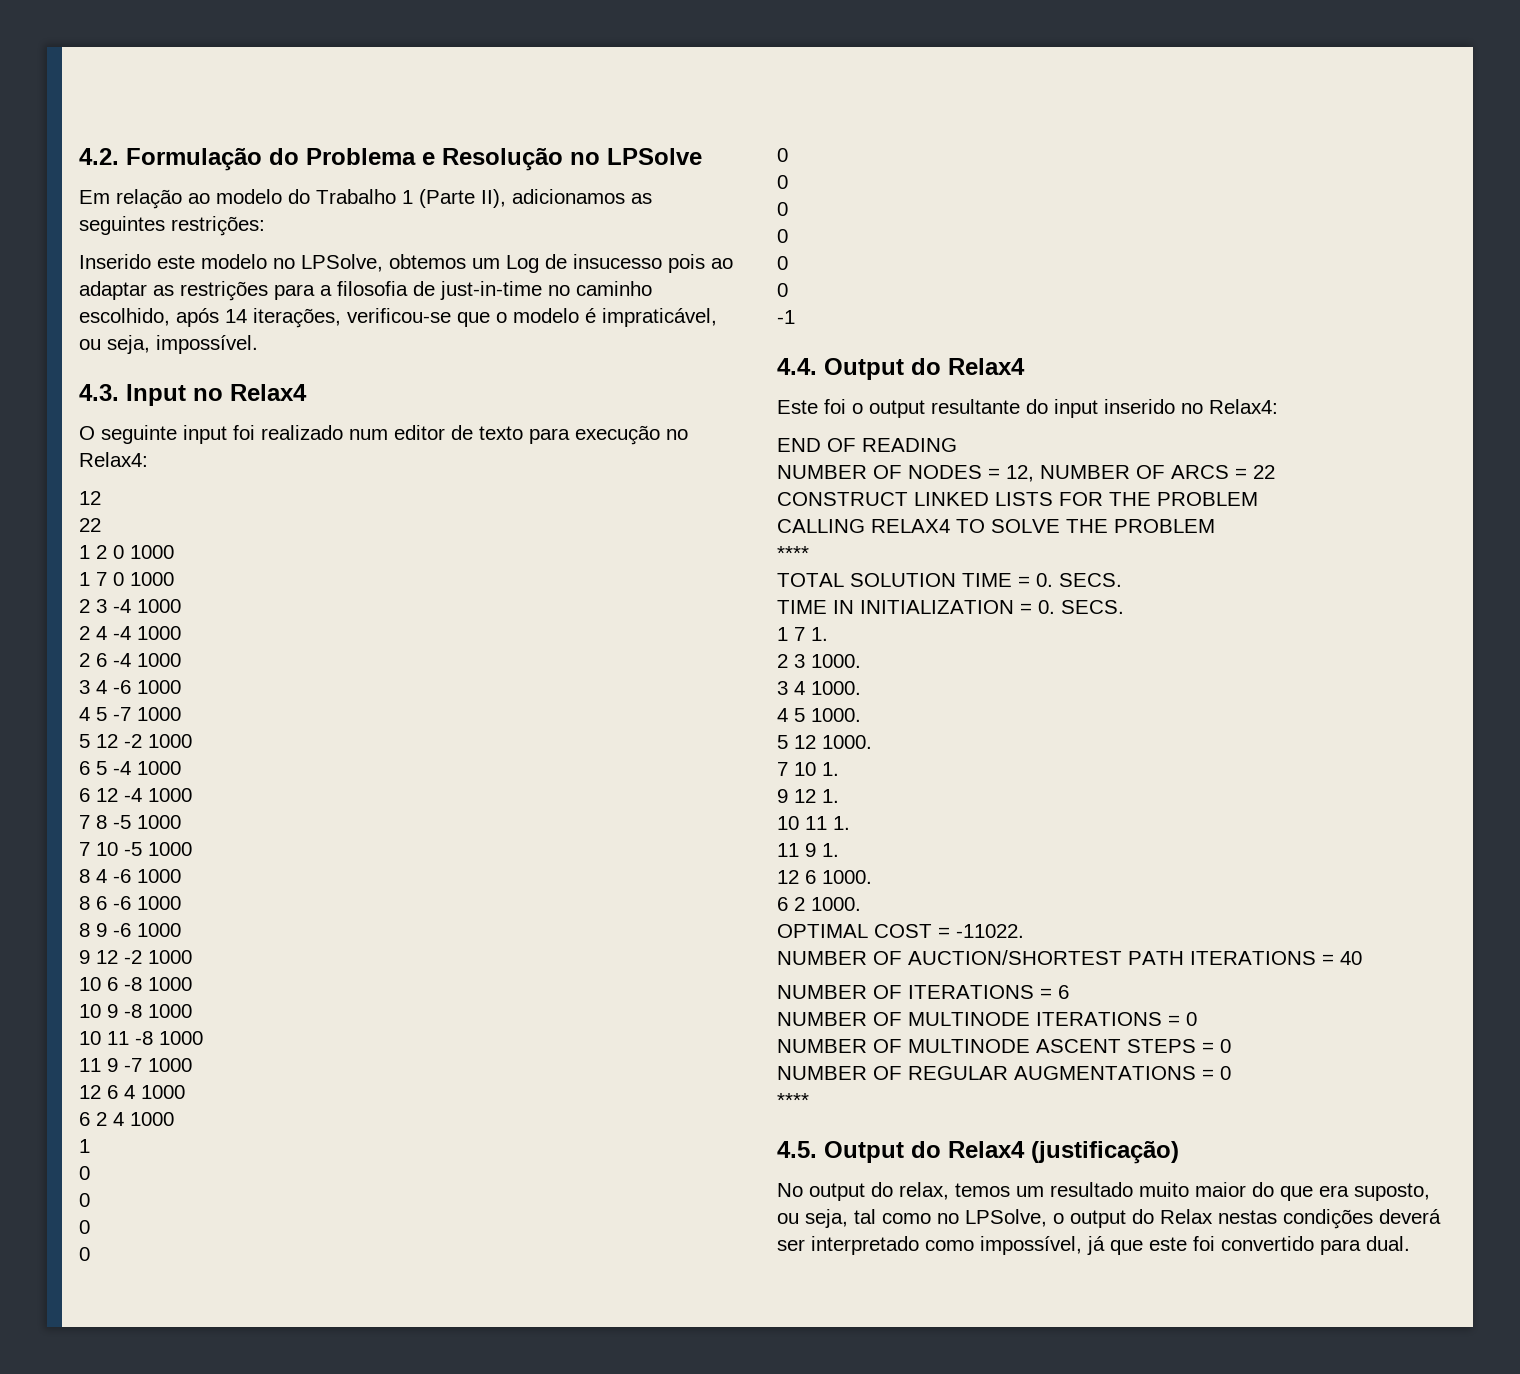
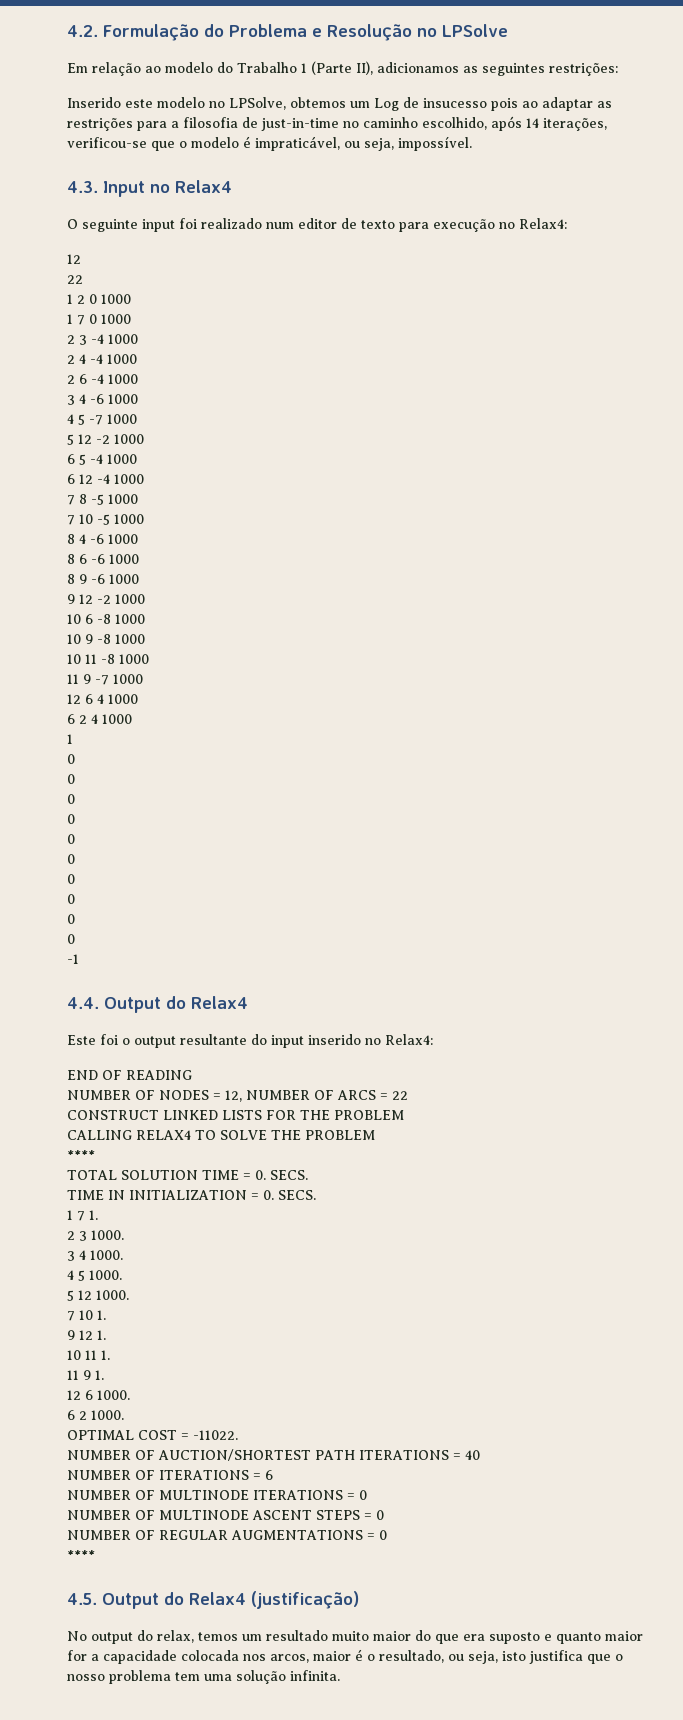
- No output do relax, temos um resultado muito maior do que era suposto, ou seja, tal como no LPSolve, o output do Relax nestas condições deverá ser interpretado como impossível, já que este foi convertido para dual.
+ No output do relax, temos um resultado muito maior do que era suposto e quanto maior for a capacidade colocada nos arcos, maior é o resultado, ou seja, isto justifica que o nosso problema tem uma solução infinita.

